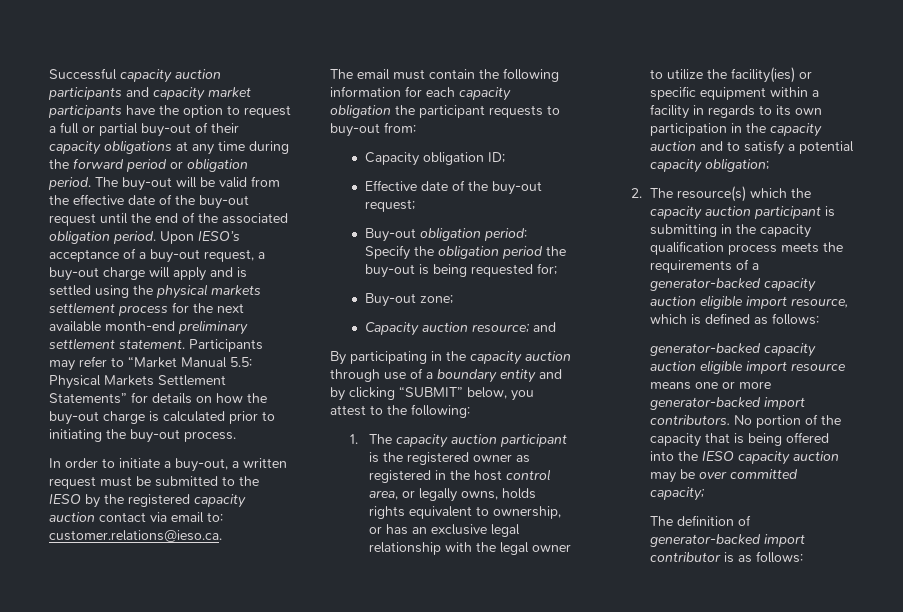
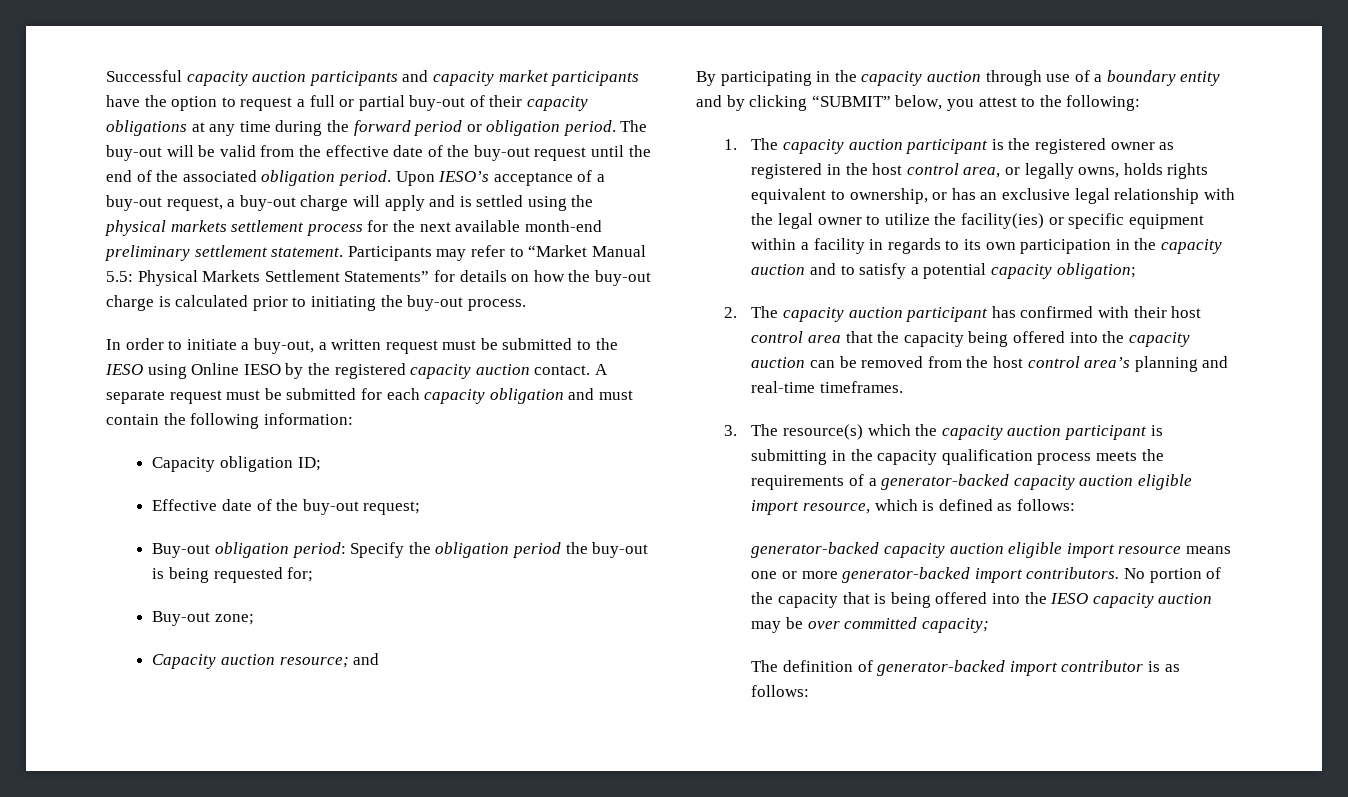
- In order to initiate a buy-out, a written request must be submitted to the IESO by the registered capacity auction contact via email to: customer.relations@ieso.ca.
- The email must contain the following information for each capacity obligation the participant requests to buy-out from:
+ In order to initiate a buy-out, a written request must be submitted to the IESO using Online IESO by the registered capacity auction contact. A separate request must be submitted for each capacity obligation and must contain the following information:
- 2. The resource(s) which the capacity auction participant is submitting in the capacity qualification process meets the requirements of a generator-backed capacity auction eligible import resource, which is defined as follows:
+ 2. The capacity auction participant has confirmed with their host control area that the capacity being offered into the capacity auction can be removed from the host control area’s planning and real-time timeframes.
+ 3. The resource(s) which the capacity auction participant is submitting in the capacity qualification process meets the requirements of a generator-backed capacity auction eligible import resource, which is defined as follows:

